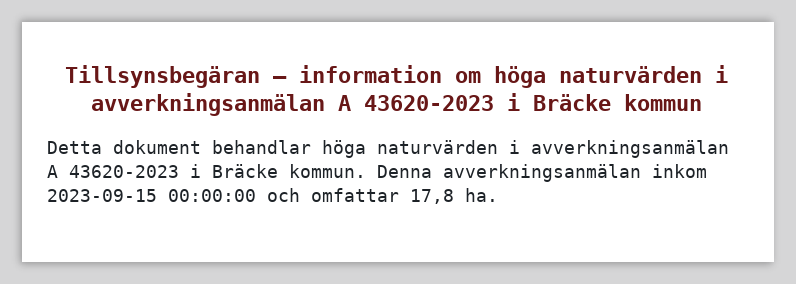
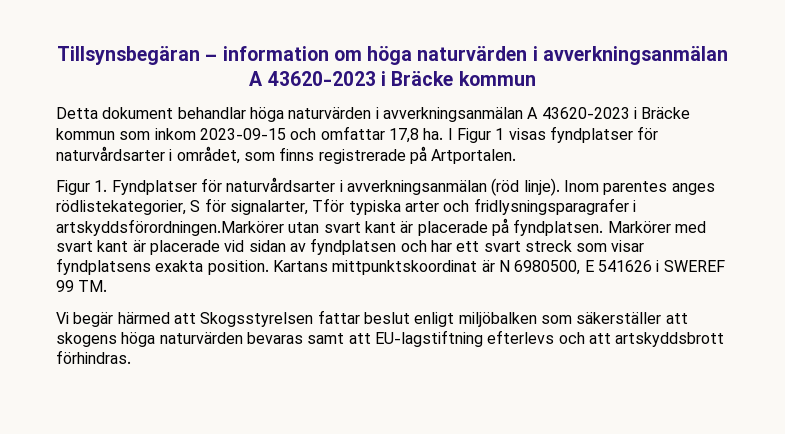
- Detta dokument behandlar höga naturvärden i avverkningsanmälan A 43620-2023 i Bräcke kommun. Denna avverkningsanmälan inkom 2023-09-15 00:00:00 och omfattar 17,8 ha.
+ Detta dokument behandlar höga naturvärden i avverkningsanmälan A 43620-2023 i Bräcke kommun som inkom 2023-09-15 och omfattar 17,8 ha.
+ I Figur 1 visas fyndplatser för naturvårdsarter i området, som finns registrerade på Artportalen.
+ Figur 1. Fyndplatser för naturvårdsarter i avverkningsanmälan (röd linje). Inom parentes anges rödlistekategorier, S för signalarter, Tför typiska arter och fridlysningsparagrafer i artskyddsförordningen.Markörer utan svart kant är placerade på fyndplatsen. Markörer med svart kant är placerade vid sidan av fyndplatsen och har ett svart streck som visar fyndplatsens exakta position. Kartans mittpunktskoordinat är N 6980500, E 541626 i SWEREF 99 TM.
+ Vi begär härmed att Skogsstyrelsen fattar beslut enligt miljöbalken som säkerställer att skogens höga naturvärden bevaras samt att EU-lagstiftning efterlevs och att artskyddsbrott förhindras.

